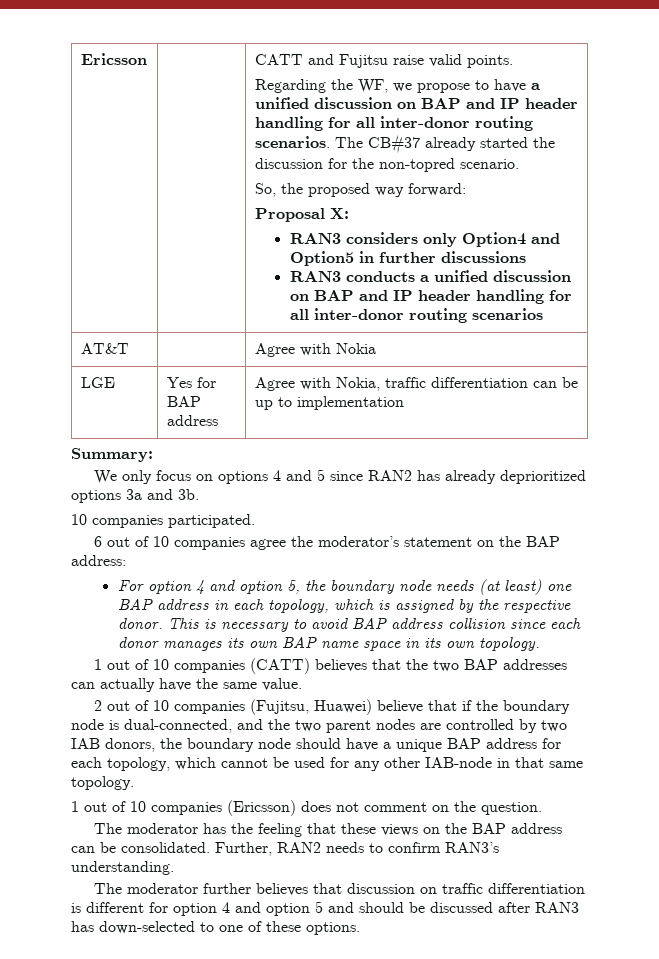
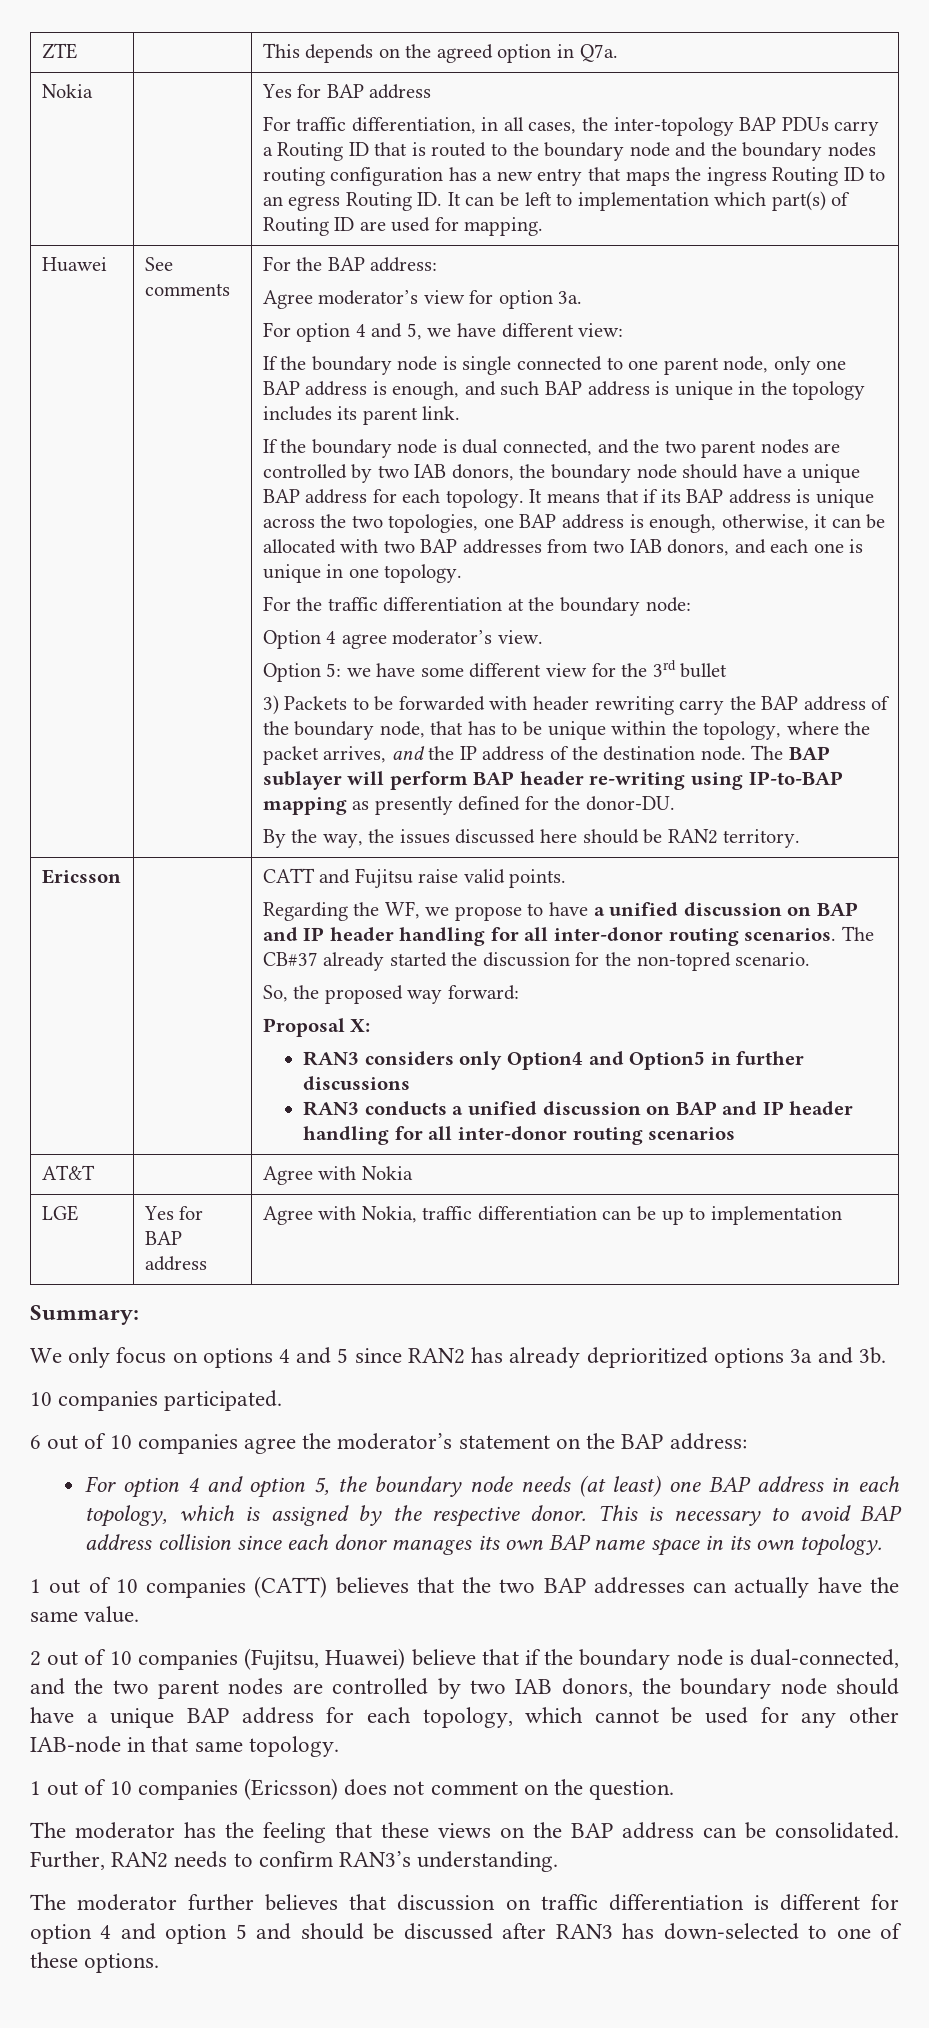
+ ZTE | | This depends on the agreed option in Q7a.
+ Nokia | | Yes for BAP address
+ For traffic differentiation, in all cases, the inter-topology BAP PDUs carry a Routing ID that is routed to the boundary node and the boundary nodes routing configuration has a new entry that maps the ingress Routing ID to an egress Routing ID. It can be left to implementation which part(s) of Routing ID are used for mapping.
+ Huawei | See comments | For the BAP address:
+ Agree moderator’s view for option 3a.
+ For option 4 and 5, we have different view:
+ If the boundary node is single connected to one parent node, only one BAP address is enough, and such BAP address is unique in the topology includes its parent link.
+ If the boundary node is dual connected, and the two parent nodes are controlled by two IAB donors, the boundary node should have a unique BAP address for each topology. It means that if its BAP address is unique across the two topologies, one BAP address is enough, otherwise, it can be allocated with two BAP addresses from two IAB donors, and each one is unique in one topology.
+ For the traffic differentiation at the boundary node:
+ Option 4 agree moderator’s view.
+ Option 5: we have some different view for the 3rd bullet
+ 3) Packets to be forwarded with header rewriting carry the BAP address of the boundary node, that has to be unique within the topology, where the packet arrives, and the IP address of the destination node. The BAP sublayer will perform BAP header re-writing using IP-to-BAP mapping as presently defined for the donor-DU.
+ By the way, the issues discussed here should be RAN2 territory.

